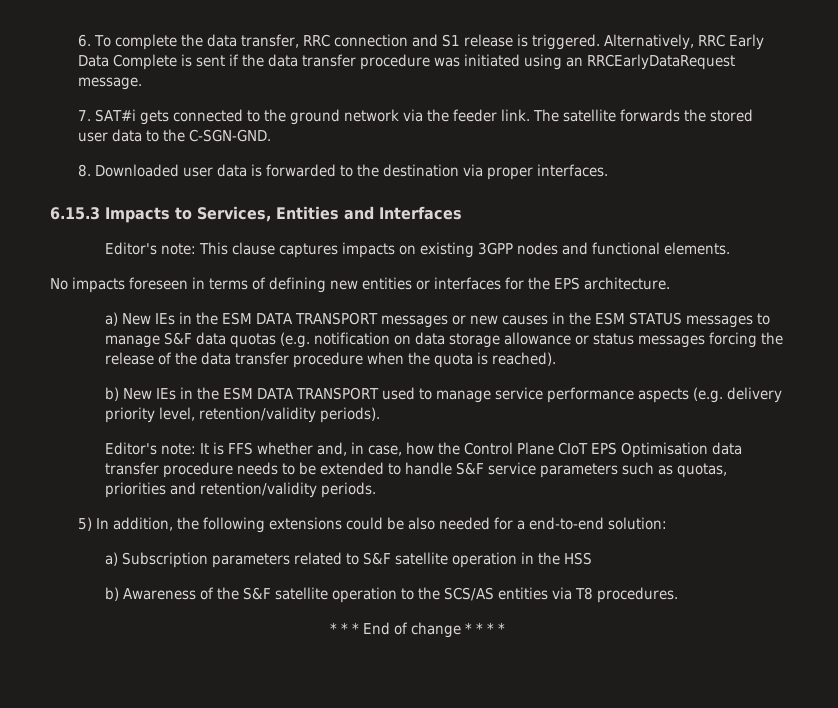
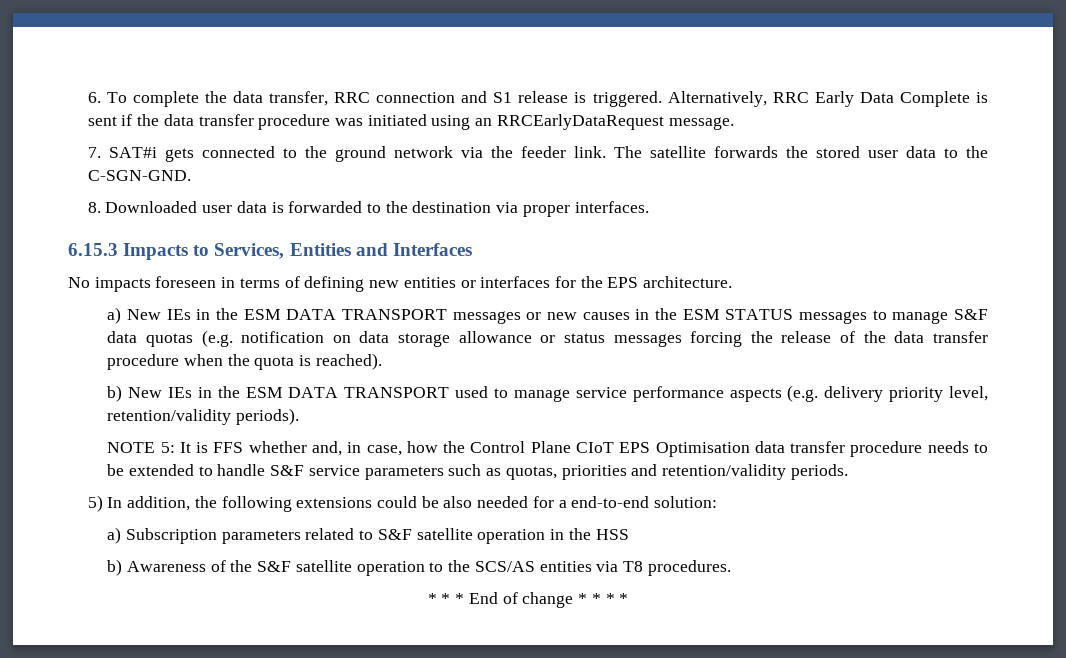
- Editor's note: This clause captures impacts on existing 3GPP nodes and functional elements.
- Editor's note: It is FFS whether and, in case, how the Control Plane CIoT EPS Optimisation data transfer procedure needs to be extended to handle S&F service parameters such as quotas, priorities and retention/validity periods.
+ NOTE 5: It is FFS whether and, in case, how the Control Plane CIoT EPS Optimisation data transfer procedure needs to be extended to handle S&F service parameters such as quotas, priorities and retention/validity periods.

